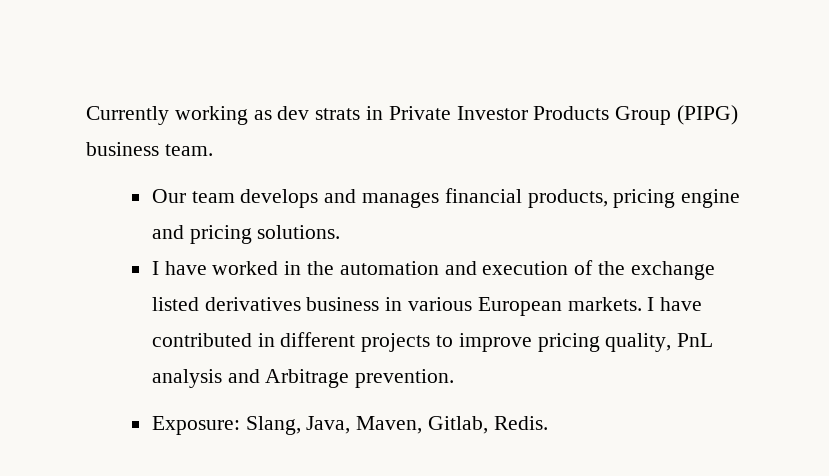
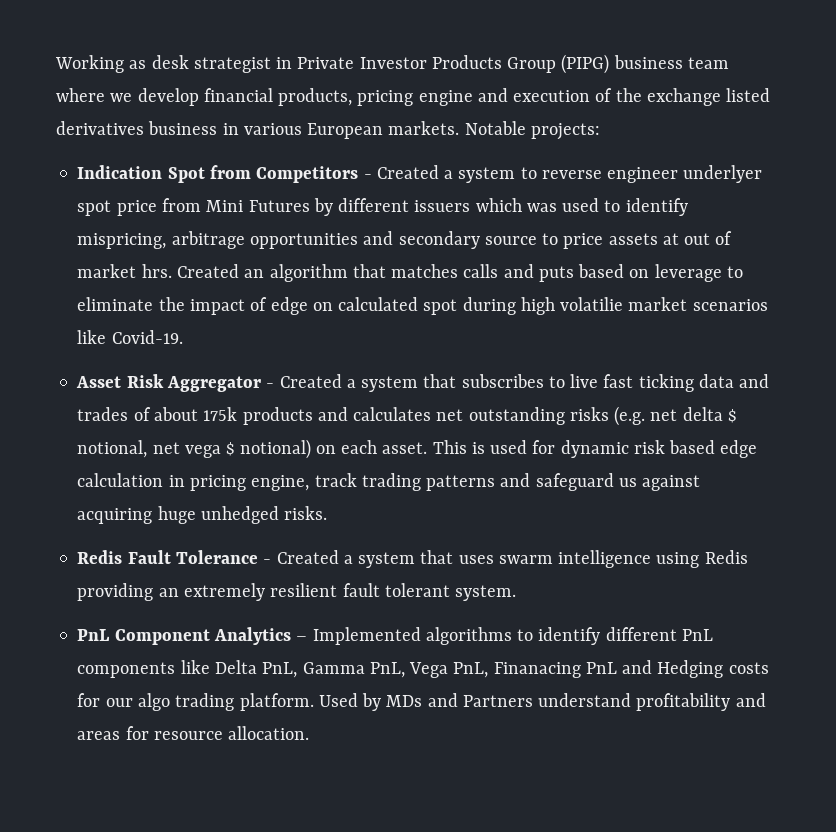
- Currently working as dev strats in Private Investor Products Group (PIPG) business team.
- Our team develops and manages financial products, pricing engine and pricing solutions.
- I have worked in the automation and execution of the exchange listed derivatives business in various European markets.
+ Working as desk strategist in Private Investor Products Group (PIPG) business team where we develop financial products, pricing engine and execution of the exchange listed derivatives business in various European markets.
- I have contributed in different projects to improve pricing quality, PnL analysis and Arbitrage prevention.
- Exposure: Slang, Java, Maven, Gitlab, Redis.
+ Notable projects:
+ Indication Spot from Competitors - Created a system to reverse engineer underlyer spot price from Mini Futures by different issuers which was used to identify mispricing, arbitrage opportunities and secondary source to price assets at out of market hrs. Created an algorithm that matches calls and puts based on leverage to eliminate the impact of edge on calculated spot during high volatilie market scenarios like Covid-19.
+ Asset Risk Aggregator - Created a system that subscribes to live fast ticking data and trades of about 175k products and calculates net outstanding risks (e.g. net delta $ notional, net vega $ notional) on each asset. This is used for dynamic risk based edge calculation in pricing engine, track trading patterns and safeguard us against acquiring huge unhedged risks.
+ Redis Fault Tolerance - Created a system that uses swarm intelligence using Redis providing an extremely resilient fault tolerant system.
+ PnL Component Analytics – Implemented algorithms to identify different PnL components like Delta PnL, Gamma PnL, Vega PnL, Finanacing PnL and Hedging costs for our algo trading platform. Used by MDs and Partners understand profitability and areas for resource allocation.

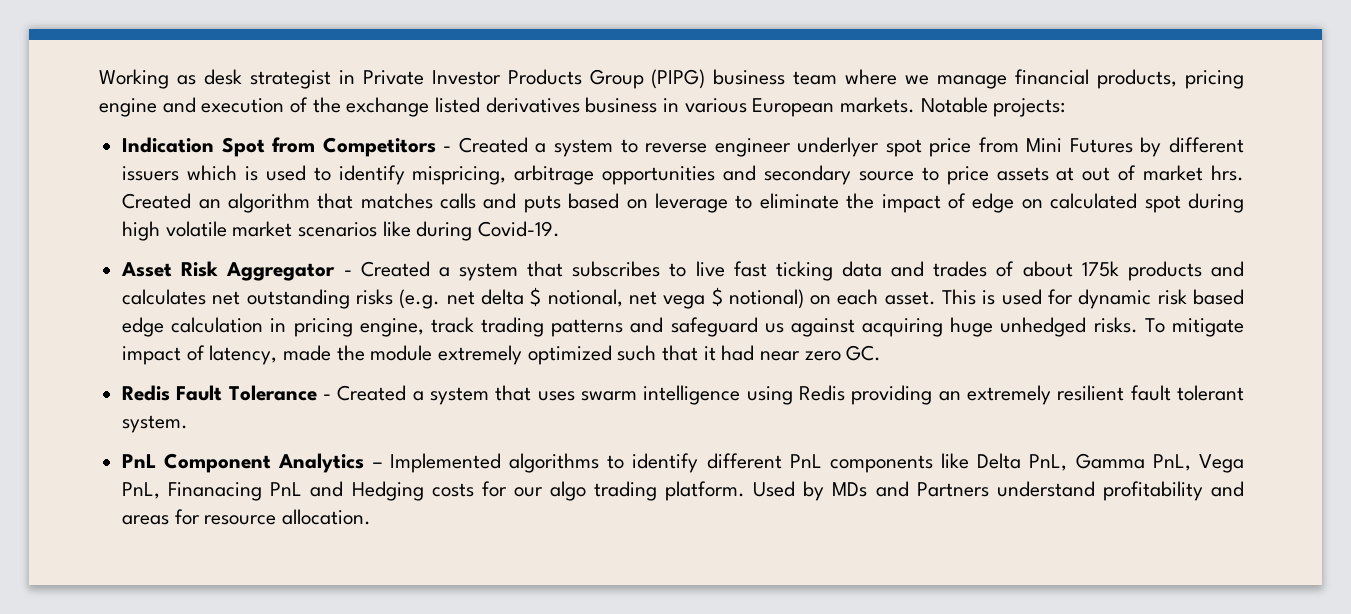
- Working as desk strategist in Private Investor Products Group (PIPG) business team where we develop financial products, pricing engine and execution of the exchange listed derivatives business in various European markets.
+ Working as desk strategist in Private Investor Products Group (PIPG) business team where we manage financial products, pricing engine and execution of the exchange listed derivatives business in various European markets.
- Indication Spot from Competitors - Created a system to reverse engineer underlyer spot price from Mini Futures by different issuers which was used to identify mispricing, arbitrage opportunities and secondary source to price assets at out of market hrs.
+ Indication Spot from Competitors - Created a system to reverse engineer underlyer spot price from Mini Futures by different issuers which is used to identify mispricing, arbitrage opportunities and secondary source to price assets at out of market hrs.
- Created an algorithm that matches calls and puts based on leverage to eliminate the impact of edge on calculated spot during high volatilie market scenarios like Covid-19.
+ Created an algorithm that matches calls and puts based on leverage to eliminate the impact of edge on calculated spot during high volatile market scenarios like during Covid-19.
+ To mitigate impact of latency, made the module extremely optimized such that it had near zero GC.

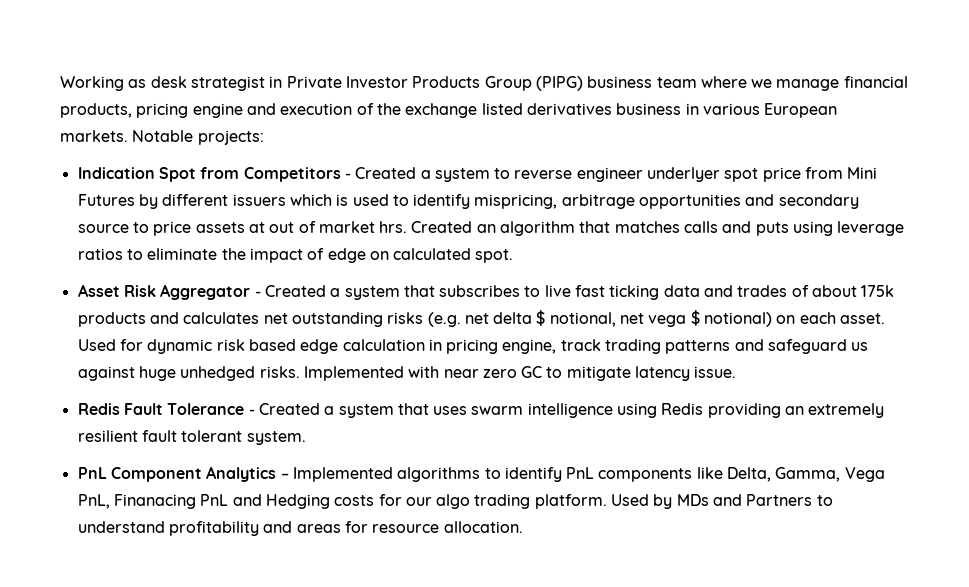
- Created an algorithm that matches calls and puts based on leverage to eliminate the impact of edge on calculated spot during high volatile market scenarios like during Covid-19.
+ Created an algorithm that matches calls and puts using leverage ratios to eliminate the impact of edge on calculated spot.
- This is used for dynamic risk based edge calculation in pricing engine, track trading patterns and safeguard us against acquiring huge unhedged risks.
+ Used for dynamic risk based edge calculation in pricing engine, track trading patterns and safeguard us against huge unhedged risks.
- To mitigate impact of latency, made the module extremely optimized such that it had near zero GC.
+ Implemented with near zero GC to mitigate latency issue.
- PnL Component Analytics – Implemented algorithms to identify different PnL components like Delta PnL, Gamma PnL, Vega PnL, Finanacing PnL and Hedging costs for our algo trading platform.
+ PnL Component Analytics – Implemented algorithms to identify PnL components like Delta, Gamma, Vega PnL, Finanacing PnL and Hedging costs for our algo trading platform.
- Used by MDs and Partners understand profitability and areas for resource allocation.
+ Used by MDs and Partners to understand profitability and areas for resource allocation.

